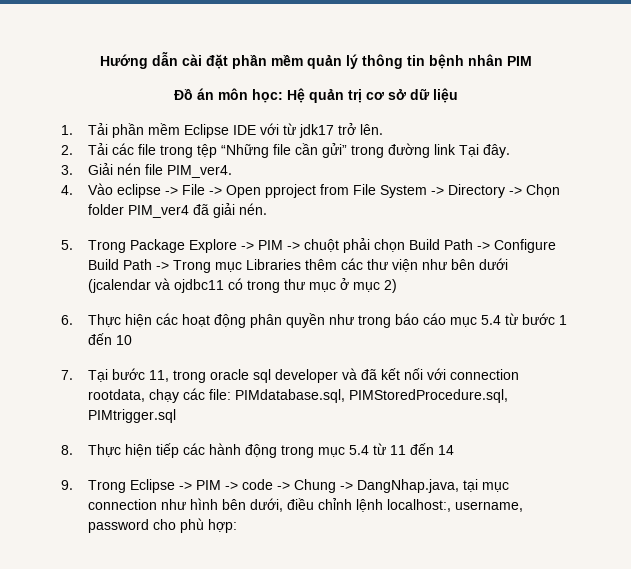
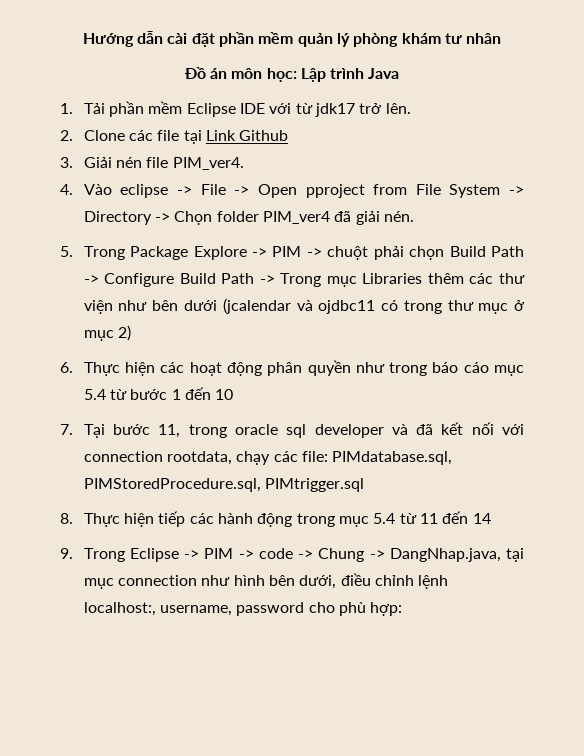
- Hướng dẫn cài đặt phần mềm quản lý thông tin bệnh nhân PIM
+ Hướng dẫn cài đặt phần mềm quản lý phòng khám tư nhân
- Đồ án môn học: Hệ quản trị cơ sở dữ liệu
+ Đồ án môn học: Lập trình Java
- 2. Tải các file trong tệp “Những file cần gửi” trong đường link Tại đây.
+ 2. Clone các file tại Link Github

